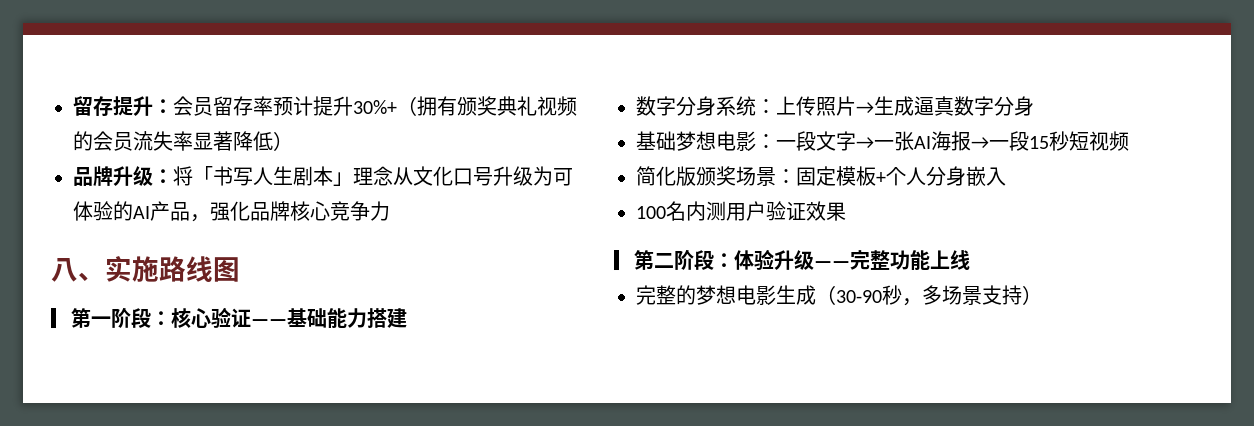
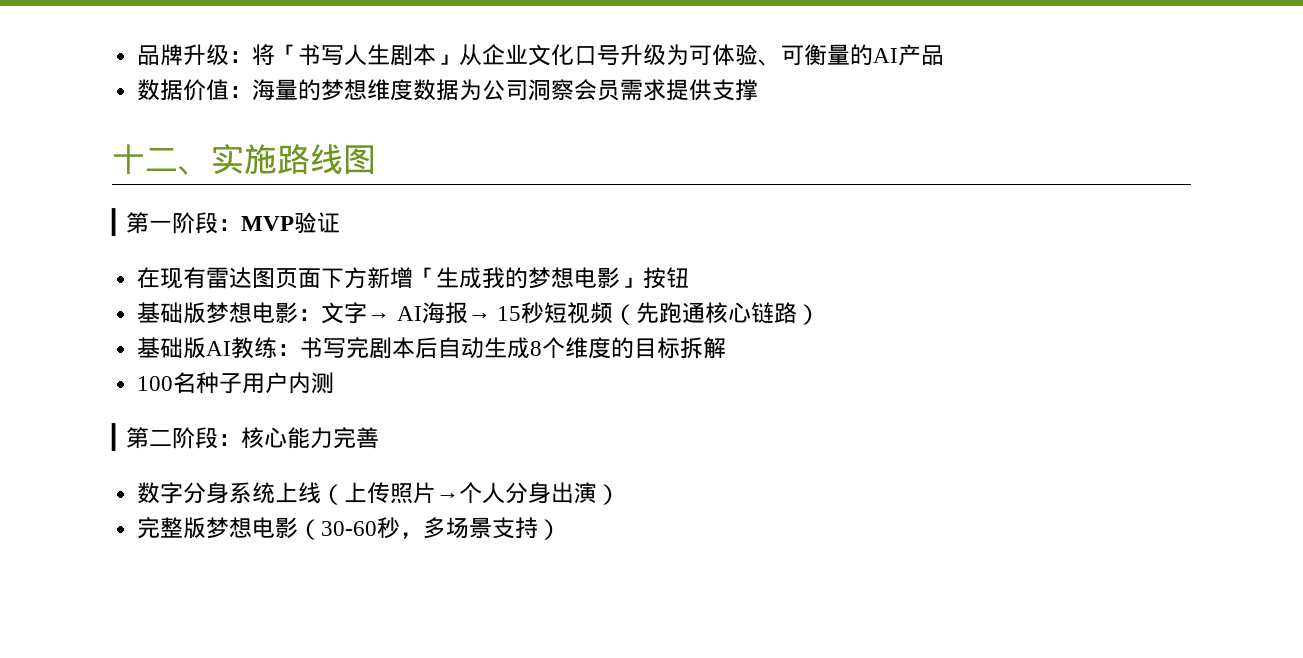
- 留存提升：会员留存率预计提升30%+（拥有颁奖典礼视频的会员流失率显著降低）
- 品牌升级：将「书写人生剧本」理念从文化口号升级为可体验的AI产品，强化品牌核心竞争力
- 八、实施路线图
+ 品牌升级：将「书写人生剧本」从企业文化口号升级为可体验、可衡量的AI产品
+ 数据价值：海量的梦想维度数据为公司洞察会员需求提供支撑
+ 十二、实施路线图
- ▎第一阶段：核心验证——基础能力搭建
+ ▎第一阶段：MVP验证
+ 在现有雷达图页面下方新增「生成我的梦想电影」按钮
+ 基础版梦想电影：文字→ AI海报→ 15秒短视频（先跑通核心链路）
+ 基础版AI教练：书写完剧本后自动生成8个维度的目标拆解
+ 100名种子用户内测
+ ▎第二阶段：核心能力完善
- 数字分身系统：上传照片→生成逼真数字分身
- 基础梦想电影：一段文字→一张AI海报→一段15秒短视频
- 简化版颁奖场景：固定模板+个人分身嵌入
- 100名内测用户验证效果
- ▎第二阶段：体验升级——完整功能上线
- 完整的梦想电影生成（30-90秒，多场景支持）
+ 数字分身系统上线（上传照片→个人分身出演）
+ 完整版梦想电影（30-60秒，多场景支持）

